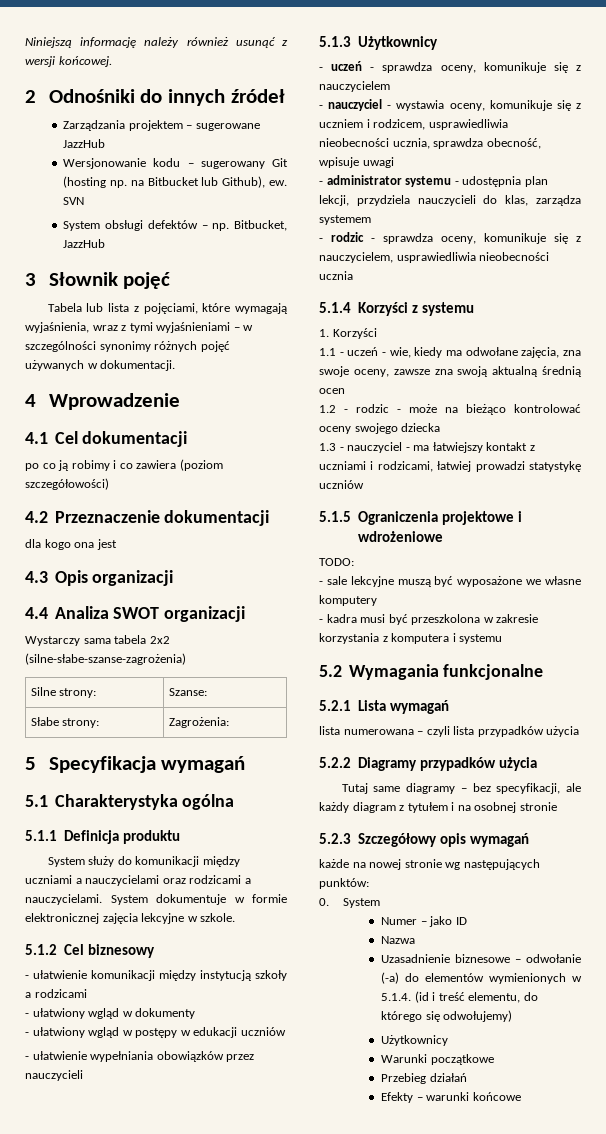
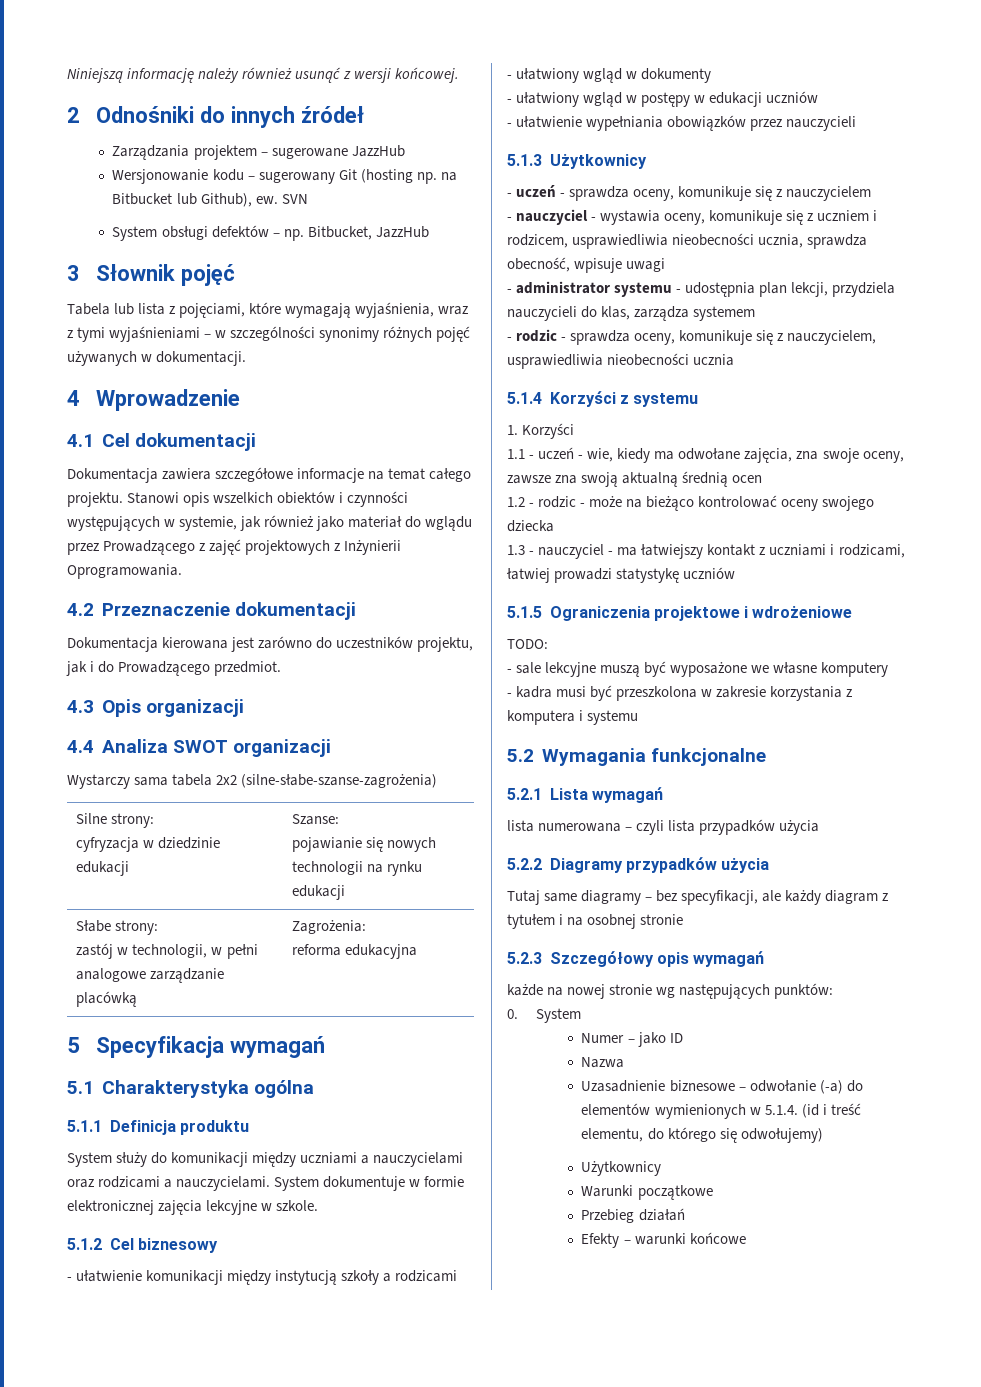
- po co ją robimy i co zawiera (poziom szczegółowości)
+ Dokumentacja zawiera szczegółowe informacje na temat całego projektu. Stanowi opis wszelkich obiektów i czynności występujących w systemie, jak również jako materiał do wglądu przez Prowadzącego z zajęć projektowych z Inżynierii Oprogramowania.
  4.2 Przeznaczenie dokumentacji
- dla kogo ona jest
+ Dokumentacja kierowana jest zarówno do uczestników projektu, jak i do Prowadzącego przedmiot.
- Silne strony: | Szanse:
- Słabe strony: | Zagrożenia:
+ Silne strony:
+ cyfryzacja w dziedzinie edukacji | Szanse:
+ pojawianie się nowych technologii na rynku edukacji
+ Słabe strony:
+ zastój w technologii, w pełni analogowe zarządzanie placówką | Zagrożenia:
+ reforma edukacyjna

